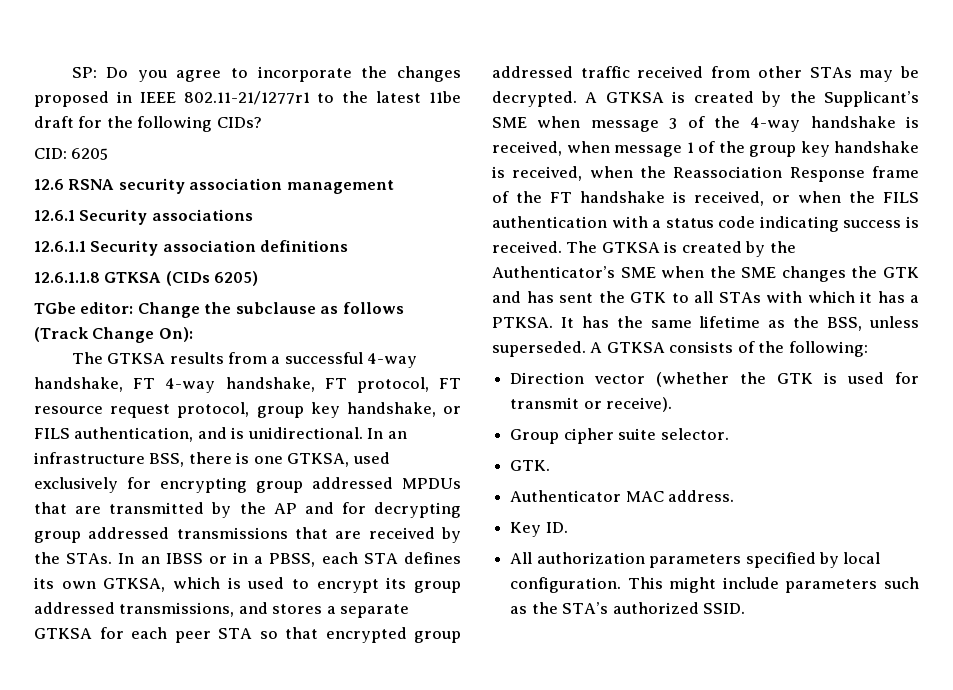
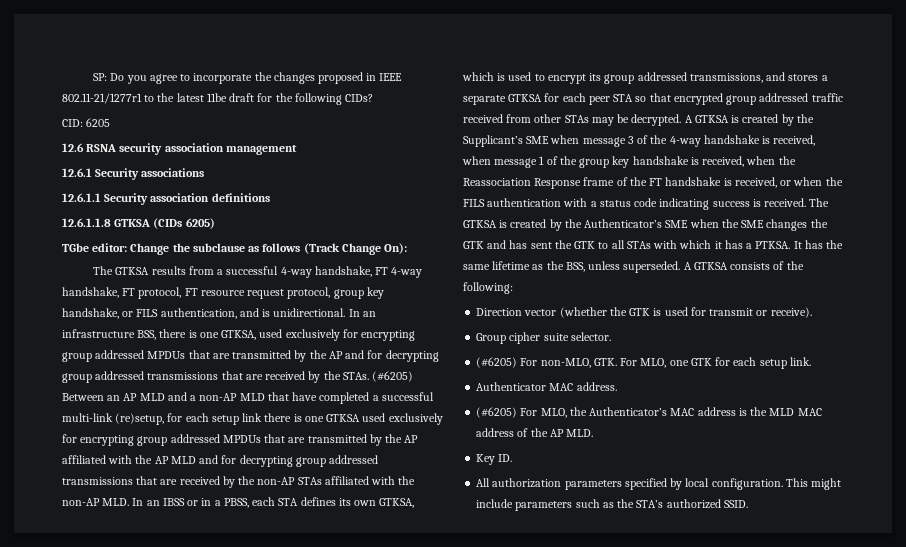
- In an IBSS or in a PBSS, each STA defines its own GTKSA, which is used to encrypt its group addressed transmissions, and stores a separate GTKSA for each peer STA so that encrypted group addressed traffic received from other STAs may be decrypted.
+ (#6205) Between an AP MLD and a non-AP MLD that have completed a successful multi-link (re)setup, for each setup link there is one GTKSA used exclusively for encrypting group addressed MPDUs that are transmitted by the AP affiliated with the AP MLD and for decrypting group addressed transmissions that are received by the non-AP STAs affiliated with the non-AP MLD. In an IBSS or in a PBSS, each STA defines its own GTKSA, which is used to encrypt its group addressed transmissions, and stores a separate GTKSA for each peer STA so that encrypted group addressed traffic received from other STAs may be decrypted.
- GTK.
+ (#6205) For non-MLO, GTK. For MLO, one GTK for each setup link.
  Authenticator MAC address.
+ (#6205) For MLO, the Authenticator’s MAC address is the MLD MAC address of the AP MLD.

